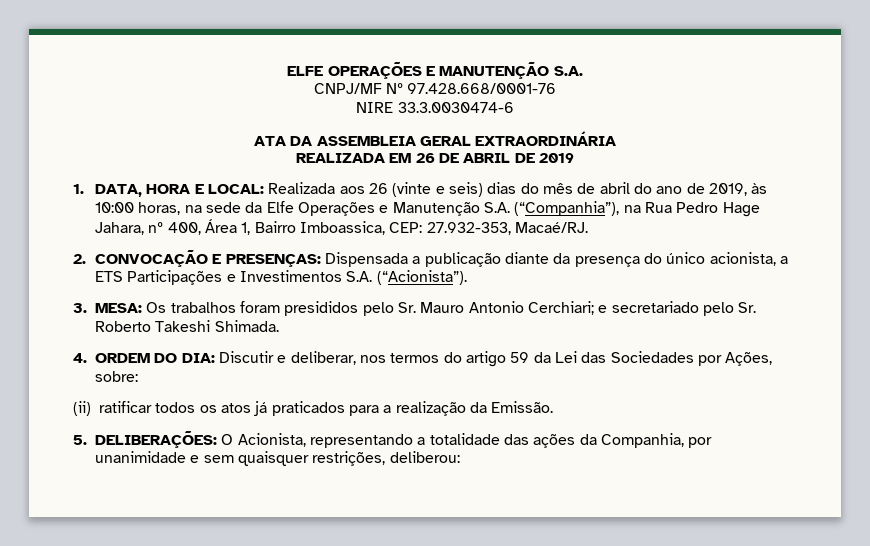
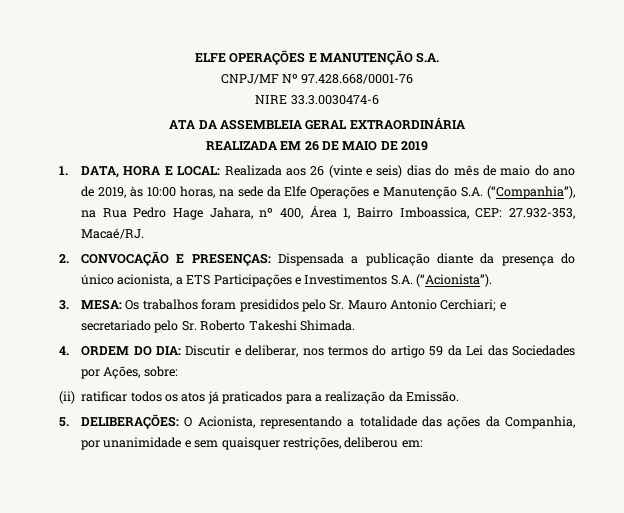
- REALIZADA EM 26 DE ABRIL DE 2019
+ REALIZADA EM 26 DE MAIO DE 2019
- 1. DATA, HORA E LOCAL: Realizada aos 26 (vinte e seis) dias do mês de abril do ano de 2019, às 10:00 horas, na sede da Elfe Operações e Manutenção S.A. (“Companhia”), na Rua Pedro Hage Jahara, nº 400, Área 1, Bairro Imboassica, CEP: 27.932-353, Macaé/RJ.
+ 1. DATA, HORA E LOCAL: Realizada aos 26 (vinte e seis) dias do mês de maio do ano de 2019, às 10:00 horas, na sede da Elfe Operações e Manutenção S.A. (“Companhia”), na Rua Pedro Hage Jahara, nº 400, Área 1, Bairro Imboassica, CEP: 27.932-353, Macaé/RJ.
- 5. DELIBERAÇÕES: O Acionista, representando a totalidade das ações da Companhia, por unanimidade e sem quaisquer restrições, deliberou:
+ 5. DELIBERAÇÕES: O Acionista, representando a totalidade das ações da Companhia, por unanimidade e sem quaisquer restrições, deliberou em:

